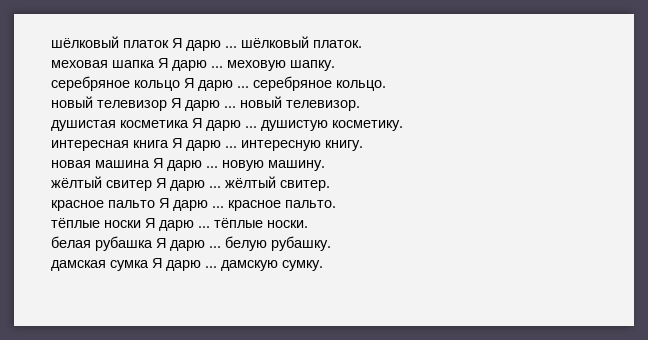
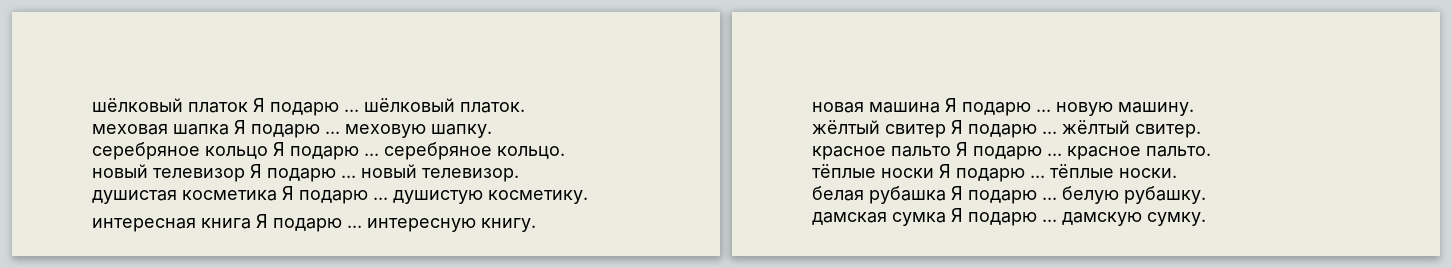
- шёлковый платок Я дарю ... шёлковый платок.
+ шёлковый платок Я подарю ... шёлковый платок.
- меховая шапка Я дарю ... меховую шапку.
+ меховая шапка Я подарю ... меховую шапку.
- серебряное кольцо Я дарю ... серебряное кольцо.
+ серебряное кольцо Я подарю ... серебряное кольцо.
- новый телевизор Я дарю ... новый телевизор.
+ новый телевизор Я подарю ... новый телевизор.
- душистая косметика Я дарю ... душистую косметику.
+ душистая косметика Я подарю ... душистую косметику.
- интересная книга Я дарю ... интересную книгу.
+ интересная книга Я подарю ... интересную книгу.
- новая машина Я дарю ... новую машину.
+ новая машина Я подарю ... новую машину.
- жёлтый свитер Я дарю ... жёлтый свитер.
+ жёлтый свитер Я подарю ... жёлтый свитер.
- красное пальто Я дарю ... красное пальто.
+ красное пальто Я подарю ... красное пальто.
- тёплые носки Я дарю ... тёплые носки.
+ тёплые носки Я подарю ... тёплые носки.
- белая рубашка Я дарю ... белую рубашку.
+ белая рубашка Я подарю ... белую рубашку.
- дамская сумка Я дарю ... дамскую сумку.
+ дамская сумка Я подарю ... дамскую сумку.

